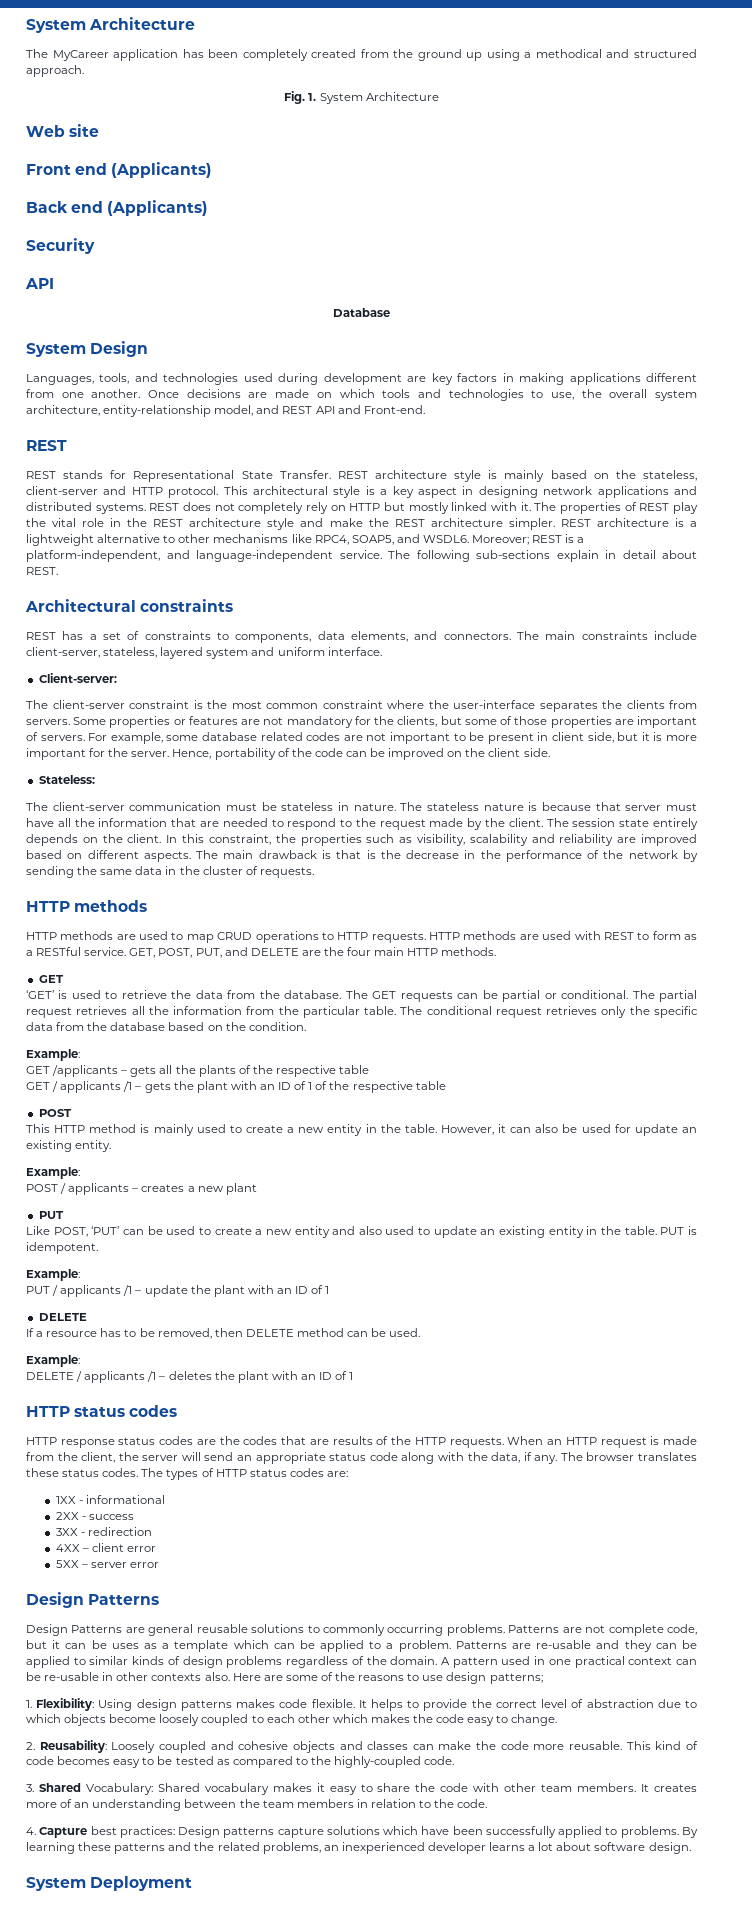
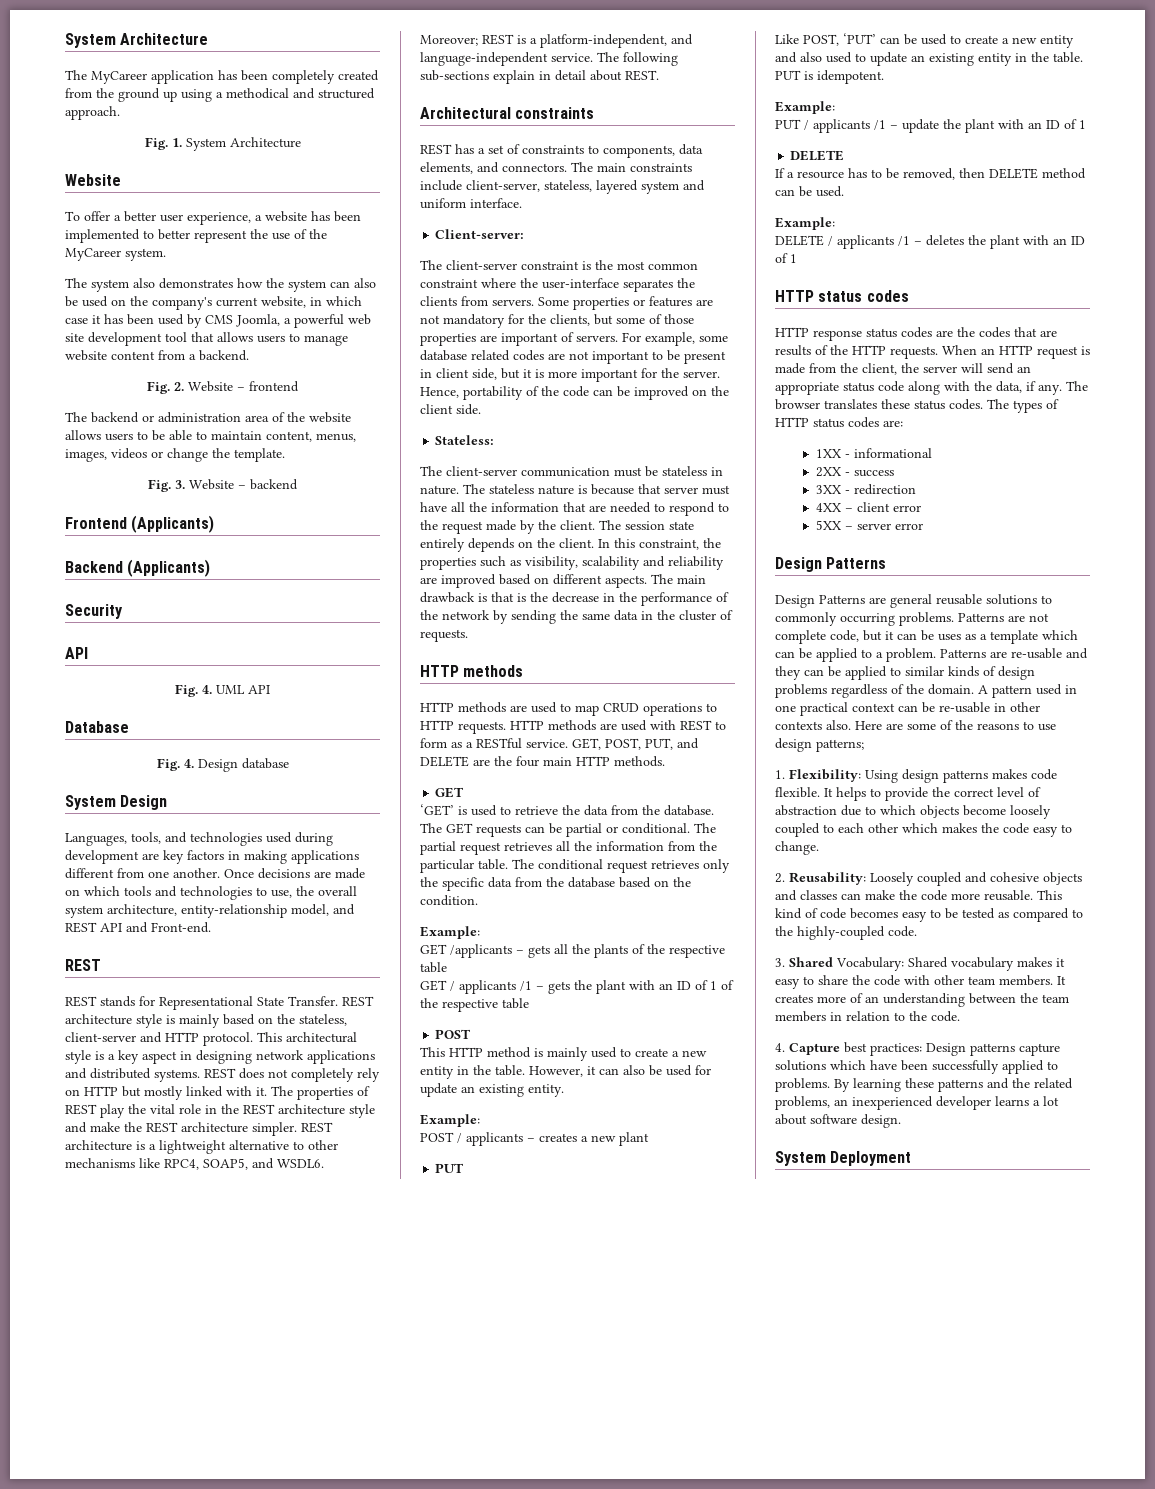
  Fig. 1. System Architecture
- Web site
- Front end (Applicants)
- Back end (Applicants)
+ Website
+ To offer a better user experience, a website has been implemented to better represent the use of the MyCareer system.
+ The system also demonstrates how the system can also be used on the company's current website, in which case it has been used by CMS Joomla, a powerful web site development tool that allows users to manage website content from a backend.
+ Fig. 2. Website – frontend
+ The backend or administration area of the website allows users to be able to maintain content, menus, images, videos or change the template.
+ Fig. 3. Website – backend
+ Frontend (Applicants)
+ Backend (Applicants)
+ Fig. 4. UML API
  Database
+ Fig. 4. Design database

